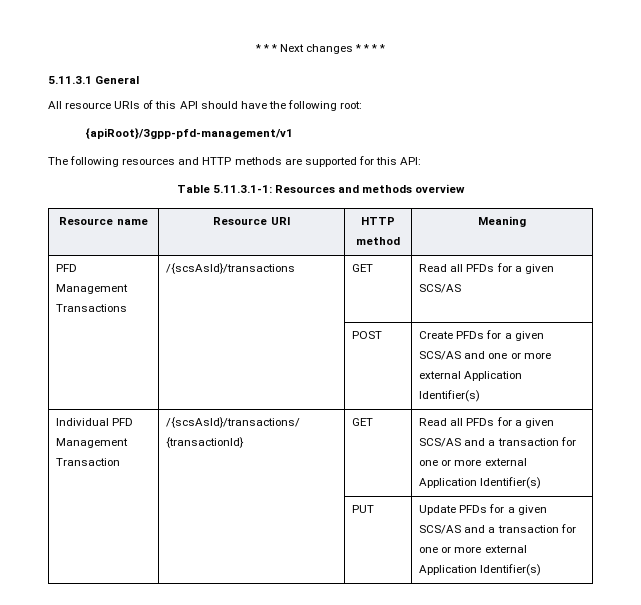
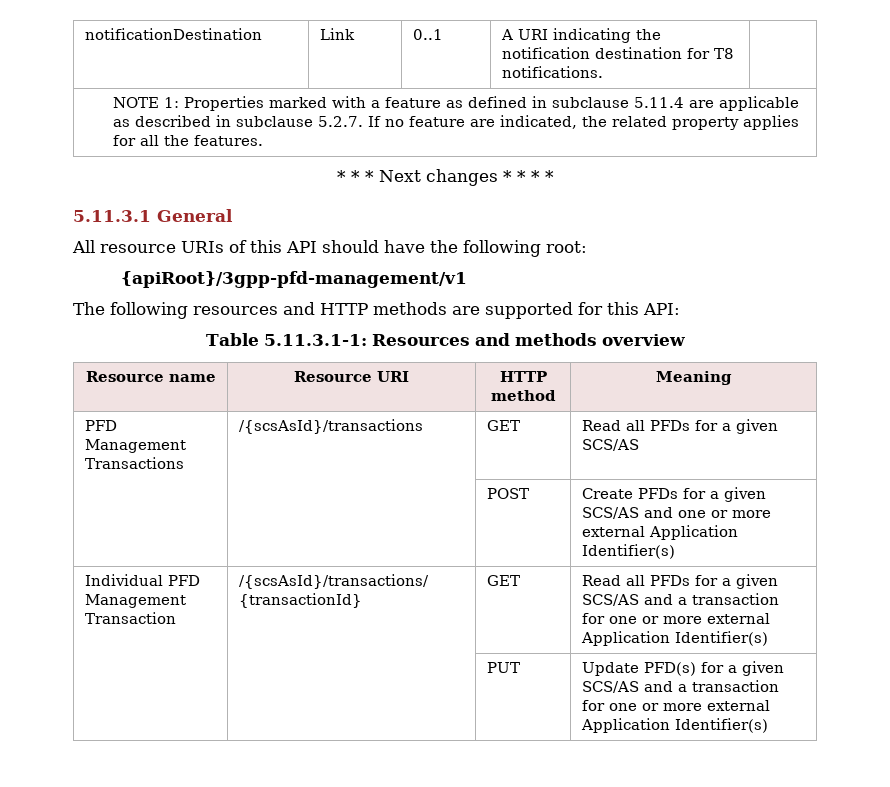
+ notificationDestination | Link | 0..1 | A URI indicating the notification destination for T8 notifications. |
+ NOTE 1: Properties marked with a feature as defined in subclause 5.11.4 are applicable as described in subclause 5.2.7. If no feature are indicated, the related property applies for all the features.
- | | PUT | Update PFDs for a given SCS/AS and a transaction for one or more external Application Identifier(s)
+ | | PUT | Update PFD(s) for a given SCS/AS and a transaction for one or more external Application Identifier(s)

